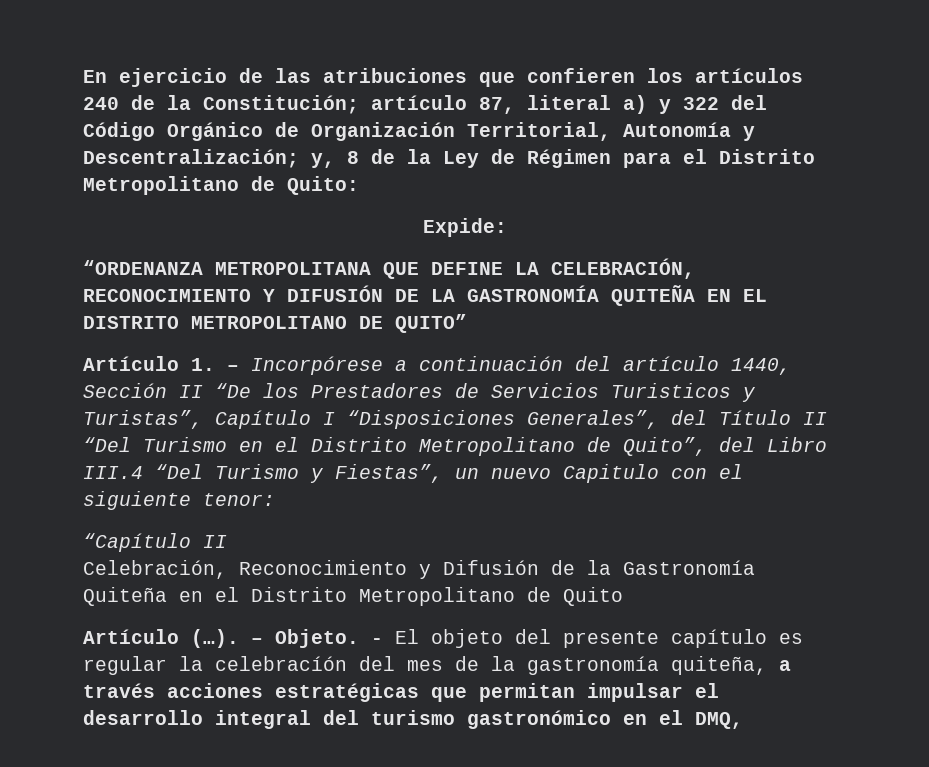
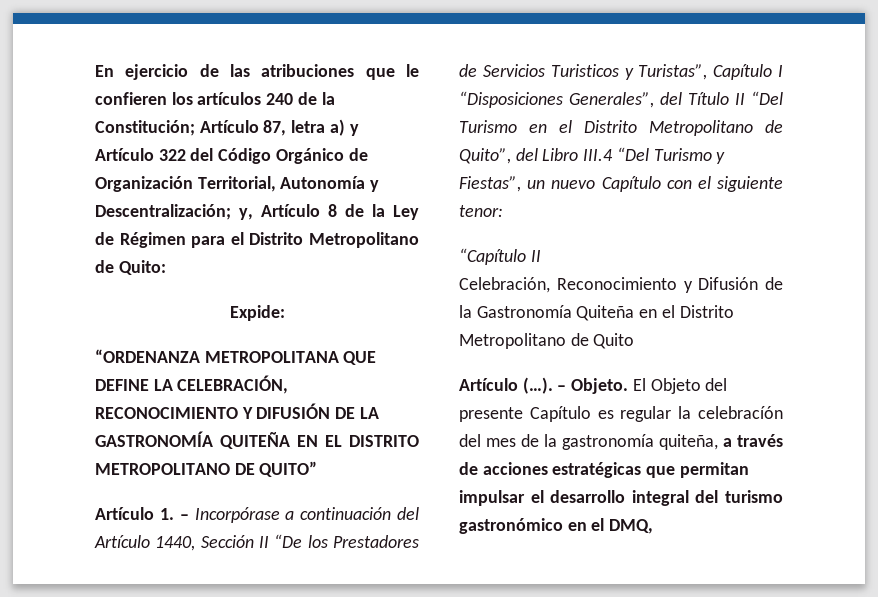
- En ejercicio de las atribuciones que confieren los artículos 240 de la Constitución; artículo 87, literal a) y 322 del Código Orgánico de Organización Territorial, Autonomía y Descentralización; y, 8 de la Ley de Régimen para el Distrito Metropolitano de Quito:
+ En ejercicio de las atribuciones que le confieren los artículos 240 de la Constitución; Artículo 87, letra a) y Artículo 322 del Código Orgánico de Organización Territorial, Autonomía y Descentralización; y, Artículo 8 de la Ley de Régimen para el Distrito Metropolitano de Quito:
- Artículo 1. – Incorpórese a continuación del artículo 1440, Sección II “De los Prestadores de Servicios Turisticos y Turistas”, Capítulo I “Disposiciones Generales”, del Título II “Del Turismo en el Distrito Metropolitano de Quito”, del Libro III.4 “Del Turismo y Fiestas”, un nuevo Capitulo con el siguiente tenor:
+ Artículo 1. – Incorpórase a continuación del Artículo 1440, Sección II “De los Prestadores de Servicios Turisticos y Turistas”, Capítulo I “Disposiciones Generales”, del Título II “Del Turismo en el Distrito Metropolitano de Quito”, del Libro III.4 “Del Turismo y Fiestas”, un nuevo Capítulo con el siguiente tenor:
- - El objeto del presente capítulo es regular la celebracíón del mes de la gastronomía quiteña, a través acciones estratégicas que permitan impulsar el desarrollo integral del turismo gastronómico en el DMQ,
+ El Objeto del presente Capítulo es regular la celebracíón del mes de la gastronomía quiteña, a través de acciones estratégicas que permitan impulsar el desarrollo integral del turismo gastronómico en el DMQ,

